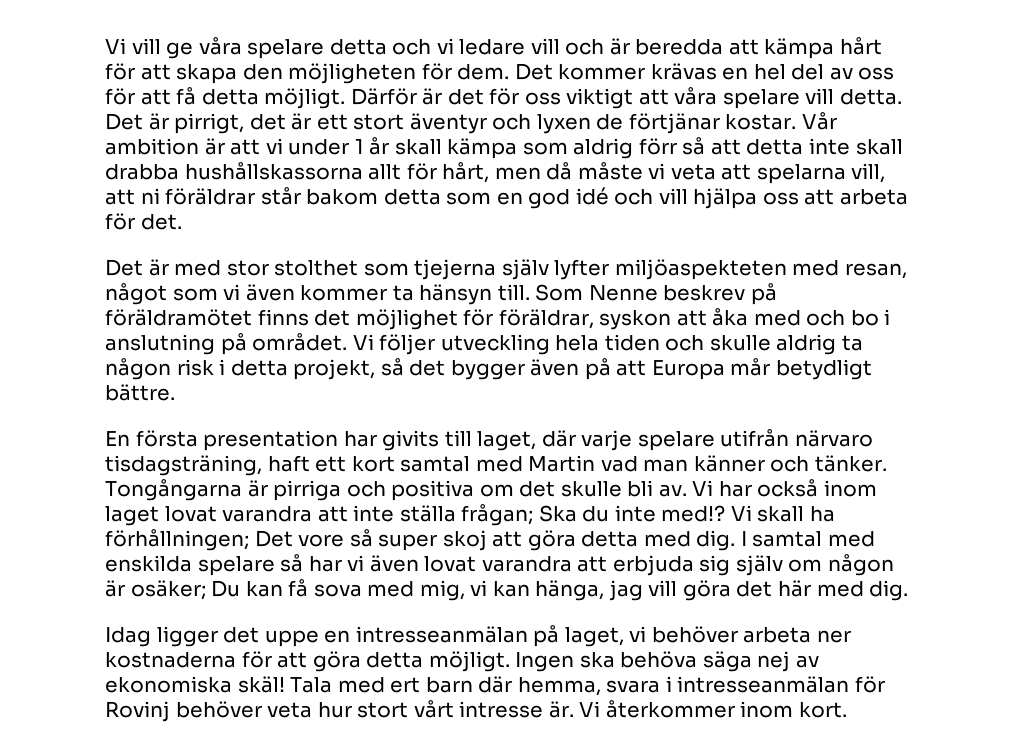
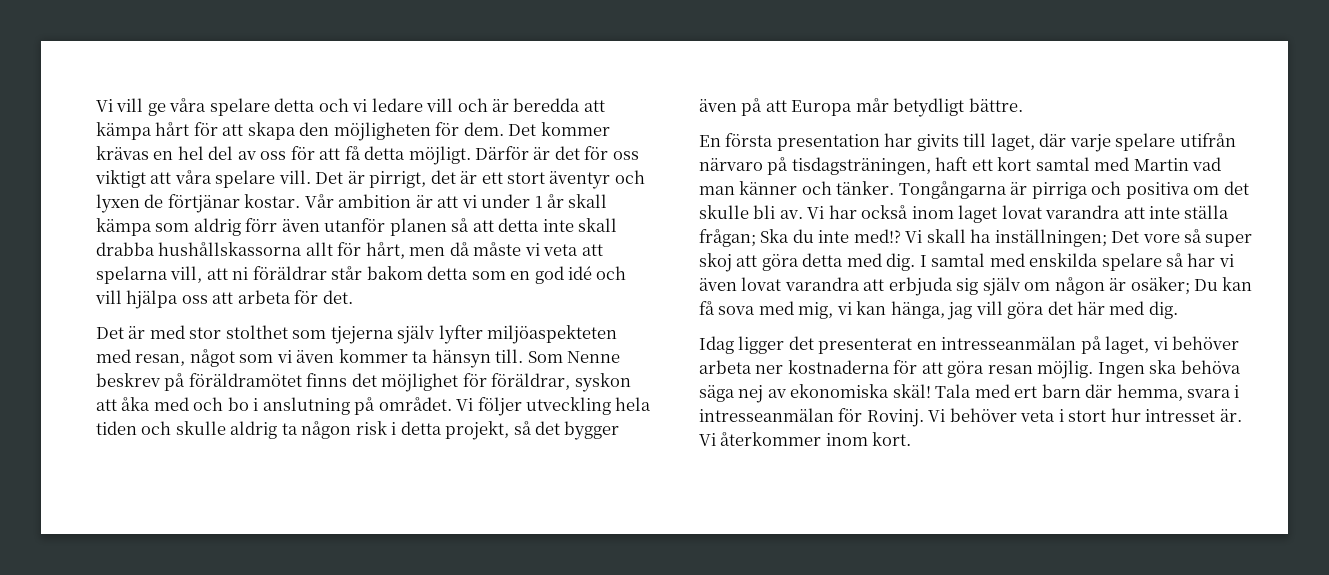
- Därför är det för oss viktigt att våra spelare vill detta.
+ Därför är det för oss viktigt att våra spelare vill.
- Vår ambition är att vi under 1 år skall kämpa som aldrig förr så att detta inte skall drabba hushållskassorna allt för hårt, men då måste vi veta att spelarna vill, att ni föräldrar står bakom detta som en god idé och vill hjälpa oss att arbeta för det.
+ Vår ambition är att vi under 1 år skall kämpa som aldrig förr även utanför planen så att detta inte skall drabba hushållskassorna allt för hårt, men då måste vi veta att spelarna vill, att ni föräldrar står bakom detta som en god idé och vill hjälpa oss att arbeta för det.
- En första presentation har givits till laget, där varje spelare utifrån närvaro tisdagsträning, haft ett kort samtal med Martin vad man känner och tänker.
+ En första presentation har givits till laget, där varje spelare utifrån närvaro på tisdagsträningen, haft ett kort samtal med Martin vad man känner och tänker.
- Vi skall ha förhållningen; Det vore så super skoj att göra detta med dig.
+ Vi skall ha inställningen; Det vore så super skoj att göra detta med dig.
- Idag ligger det uppe en intresseanmälan på laget, vi behöver arbeta ner kostnaderna för att göra detta möjligt.
+ Idag ligger det presenterat en intresseanmälan på laget, vi behöver arbeta ner kostnaderna för att göra resan möjlig.
- Tala med ert barn där hemma, svara i intresseanmälan för Rovinj behöver veta hur stort vårt intresse är.
+ Tala med ert barn där hemma, svara i intresseanmälan för Rovinj. Vi behöver veta i stort hur intresset är.

